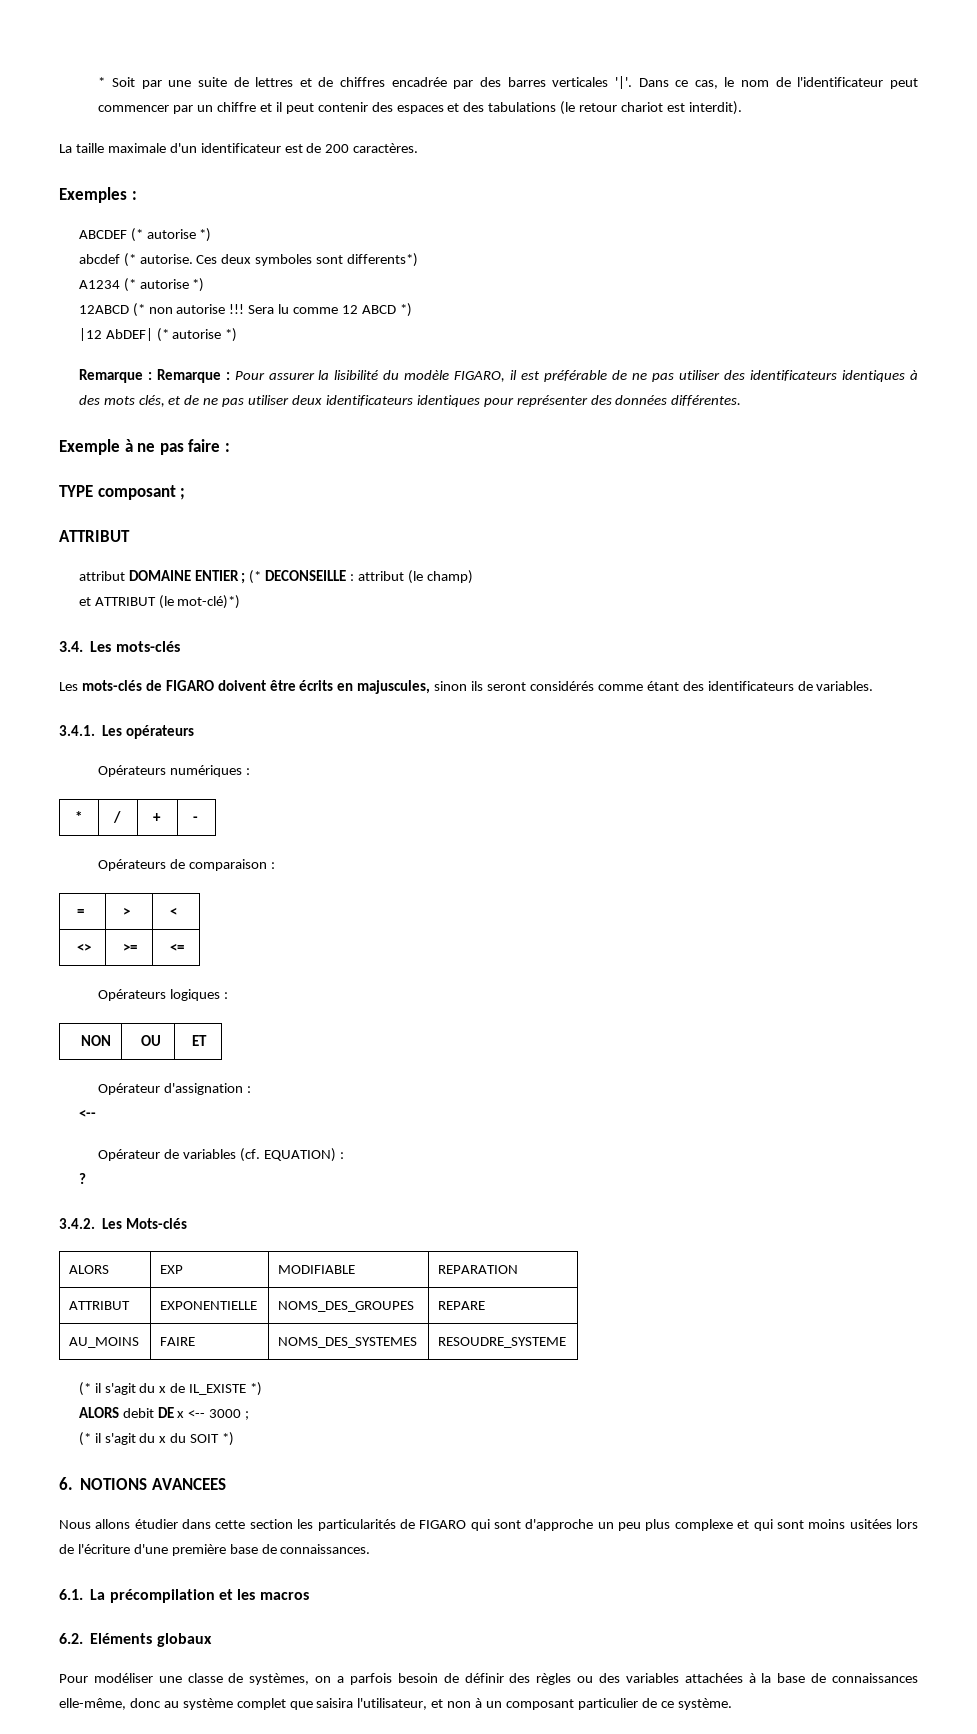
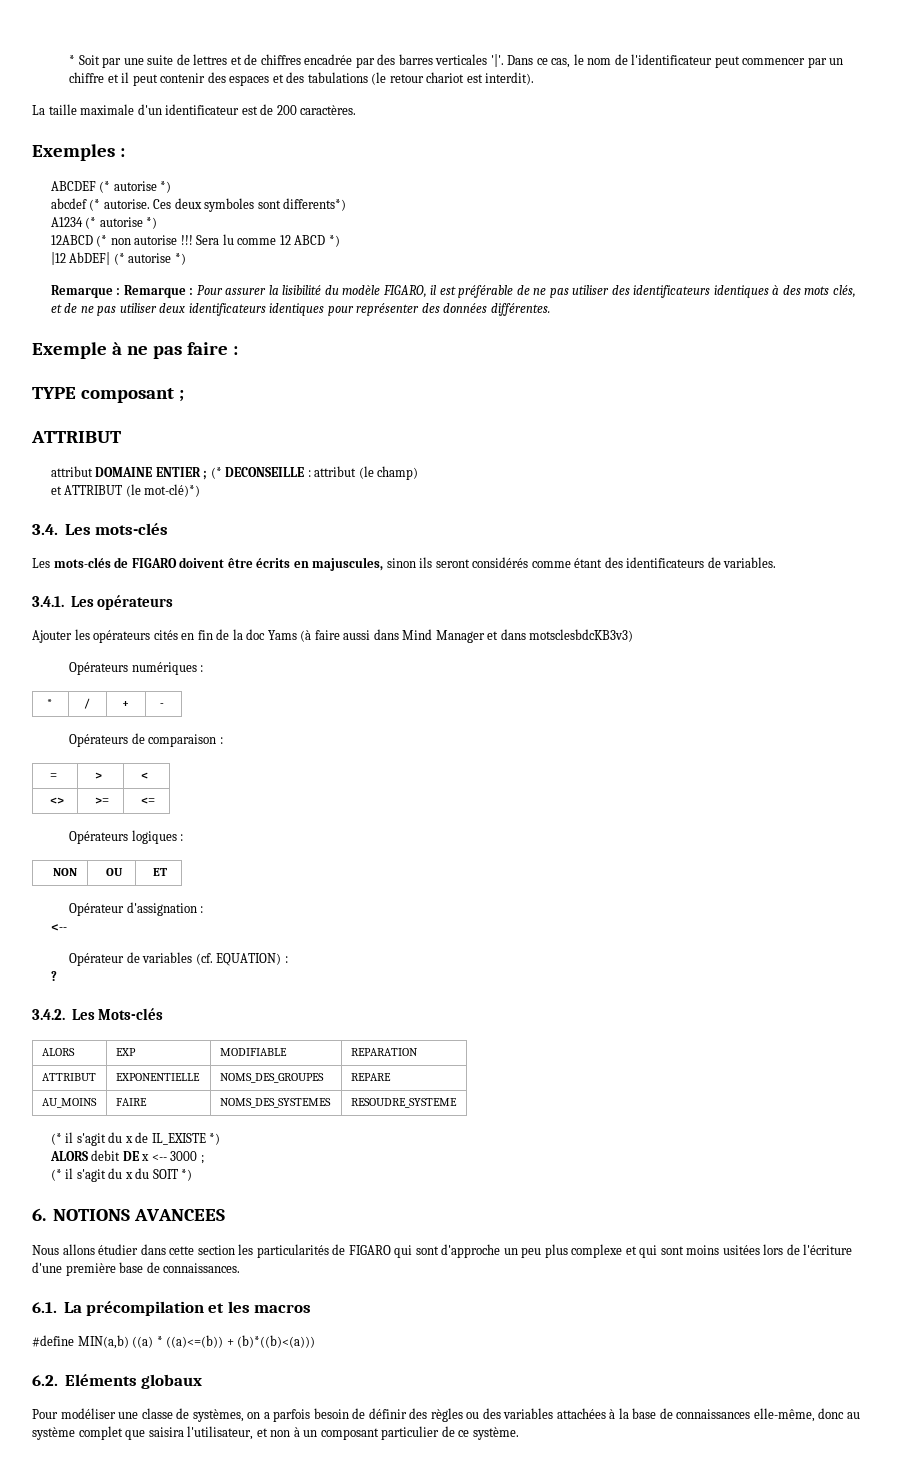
+ Ajouter les opérateurs cités en fin de la doc Yams (à faire aussi dans Mind Manager et dans motsclesbdcKB3v3)
+ #define MIN(a,b) ((a) * ((a)<=(b)) + (b)*((b)<(a)))

